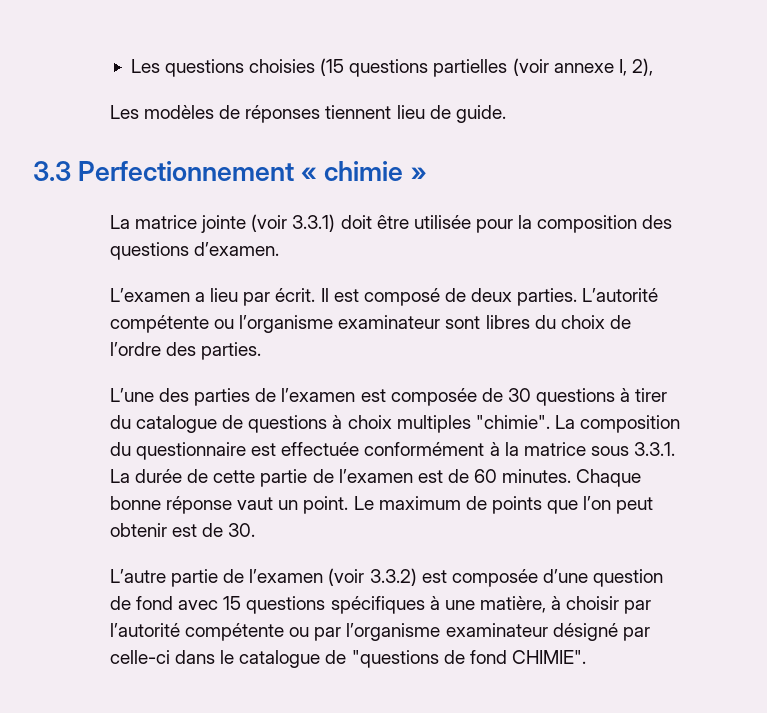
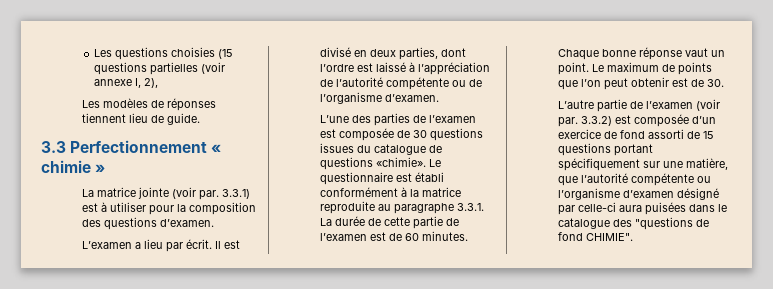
- La matrice jointe (voir 3.3.1) doit être utilisée pour la composition des questions d’examen.
+ La matrice jointe (voir par. 3.3.1) est à utiliser pour la composition des questions d’examen.
- Il est composé de deux parties. L’autorité compétente ou l’organisme examinateur sont libres du choix de l’ordre des parties.
+ Il est divisé en deux parties, dont l’ordre est laissé à l’appréciation de l’autorité compétente ou de l’organisme d’examen.
- L’une des parties de l’examen est composée de 30 questions à tirer du catalogue de questions à choix multiples "chimie". La composition du questionnaire est effectuée conformément à la matrice sous 3.3.1. La durée de cette partie de l’examen est de 60 minutes.
+ L’une des parties de l’examen est composée de 30 questions issues du catalogue de questions «chimie». Le questionnaire est établi conformément à la matrice reproduite au paragraphe 3.3.1. La durée de cette partie de l’examen est de 60 minutes.
- L’autre partie de l’examen (voir 3.3.2) est composée d’une question de fond avec 15 questions spécifiques à une matière, à choisir par l’autorité compétente ou par l’organisme examinateur désigné par celle-ci dans le catalogue de "questions de fond CHIMIE".
+ L’autre partie de l’examen (voir par. 3.3.2) est composée d’un exercice de fond assorti de 15 questions portant spécifiquement sur une matière, que l’autorité compétente ou l’organisme d’examen désigné par celle-ci aura puisées dans le catalogue des "questions de fond CHIMIE".

